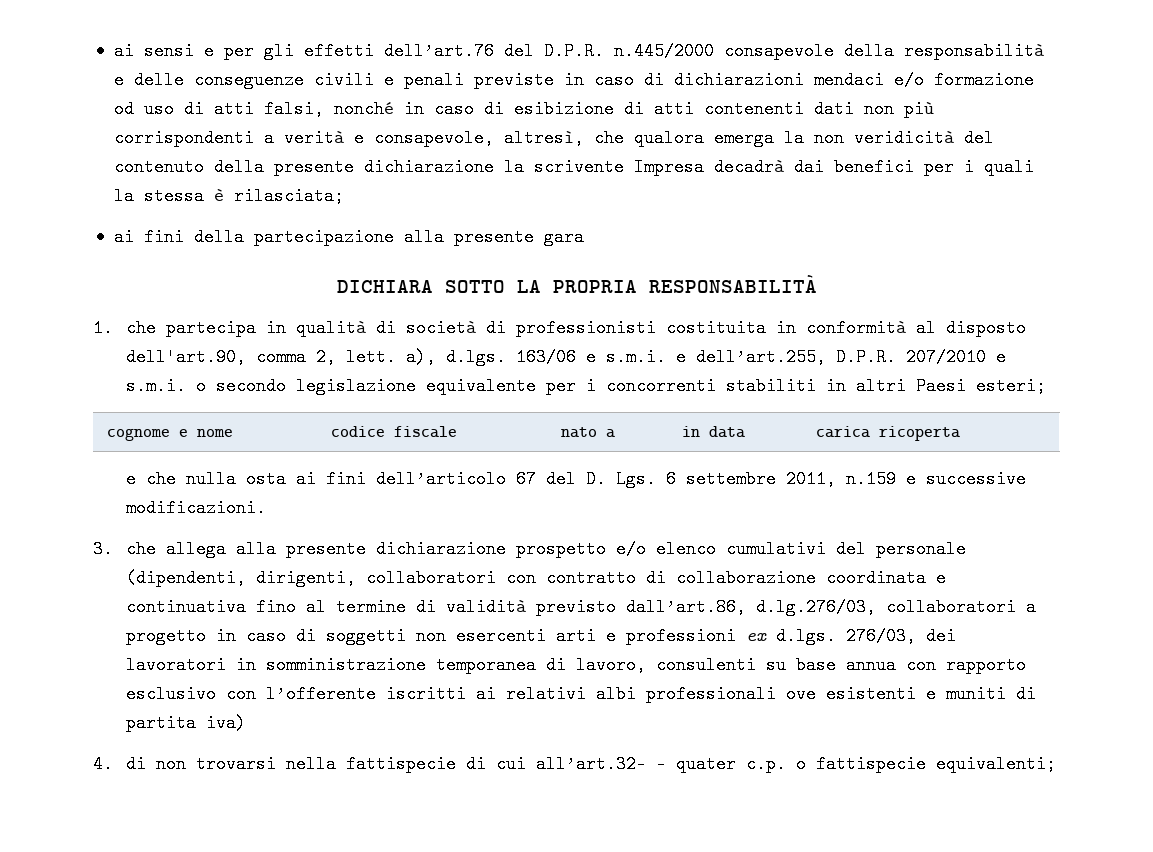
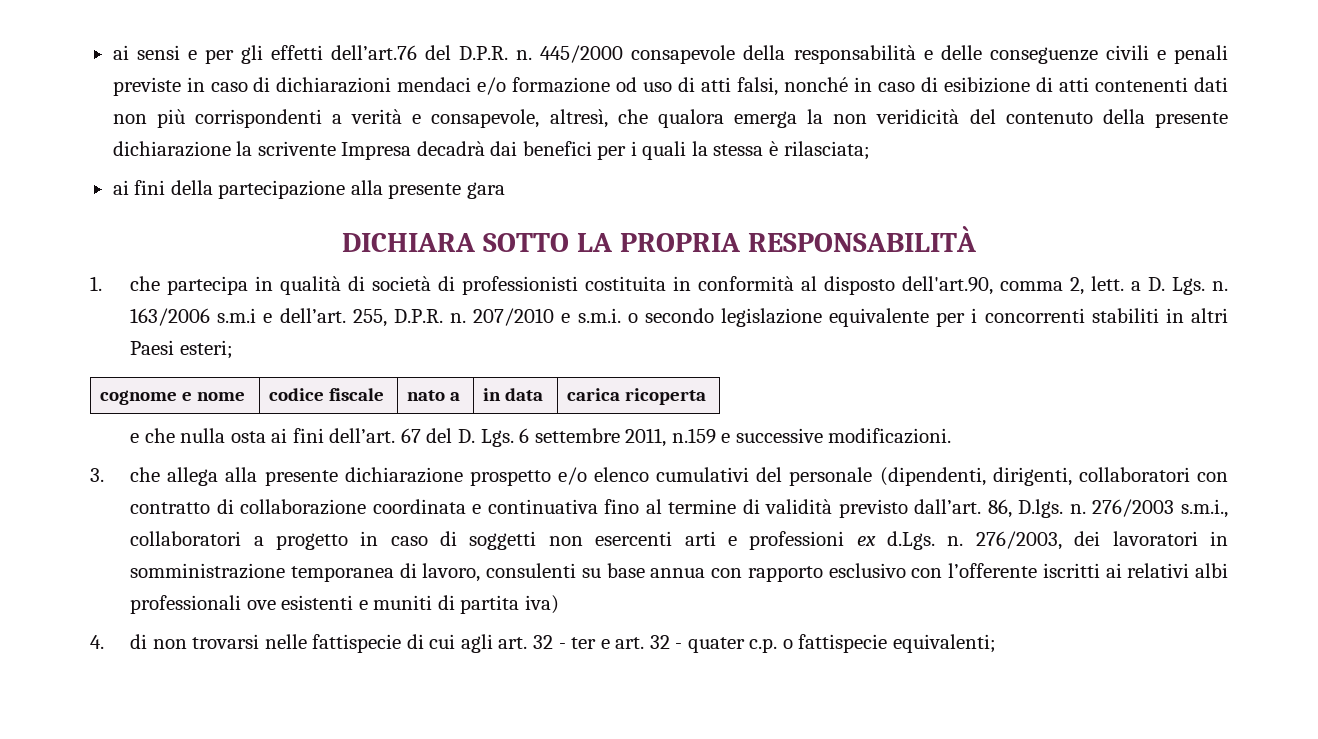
- ai sensi e per gli effetti dell’art.76 del D.P.R. n.445/2000 consapevole della responsabilità e delle conseguenze civili e penali previste in caso di dichiarazioni mendaci e/o formazione od uso di atti falsi, nonché in caso di esibizione di atti contenenti dati non più corrispondenti a verità e consapevole, altresì, che qualora emerga la non veridicità del contenuto della presente dichiarazione la scrivente Impresa decadrà dai benefici per i quali la stessa è rilasciata;
+ ai sensi e per gli effetti dell’art.76 del D.P.R. n. 445/2000 consapevole della responsabilità e delle conseguenze civili e penali previste in caso di dichiarazioni mendaci e/o formazione od uso di atti falsi, nonché in caso di esibizione di atti contenenti dati non più corrispondenti a verità e consapevole, altresì, che qualora emerga la non veridicità del contenuto della presente dichiarazione la scrivente Impresa decadrà dai benefici per i quali la stessa è rilasciata;
- 1. che partecipa in qualità di società di professionisti costituita in conformità al disposto dell'art.90, comma 2, lett. a), d.lgs. 163/06 e s.m.i. e dell’art.255, D.P.R. 207/2010 e s.m.i. o secondo legislazione equivalente per i concorrenti stabiliti in altri Paesi esteri;
+ 1. che partecipa in qualità di società di professionisti costituita in conformità al disposto dell'art.90, comma 2, lett. a D. Lgs. n. 163/2006 s.m.i e dell’art. 255, D.P.R. n. 207/2010 e s.m.i. o secondo legislazione equivalente per i concorrenti stabiliti in altri Paesi esteri;
- e che nulla osta ai fini dell’articolo 67 del D. Lgs. 6 settembre 2011, n.159 e successive modificazioni.
+ e che nulla osta ai fini dell’art. 67 del D. Lgs. 6 settembre 2011, n.159 e successive modificazioni.
- 3. che allega alla presente dichiarazione prospetto e/o elenco cumulativi del personale (dipendenti, dirigenti, collaboratori con contratto di collaborazione coordinata e continuativa fino al termine di validità previsto dall’art.86, d.lg.276/03, collaboratori a progetto in caso di soggetti non esercenti arti e professioni ex d.lgs. 276/03, dei lavoratori in somministrazione temporanea di lavoro, consulenti su base annua con rapporto esclusivo con l’offerente iscritti ai relativi albi professionali ove esistenti e muniti di partita iva)
+ 3. che allega alla presente dichiarazione prospetto e/o elenco cumulativi del personale (dipendenti, dirigenti, collaboratori con contratto di collaborazione coordinata e continuativa fino al termine di validità previsto dall’art. 86, D.lgs. n. 276/2003 s.m.i., collaboratori a progetto in caso di soggetti non esercenti arti e professioni ex d.Lgs. n. 276/2003, dei lavoratori in somministrazione temporanea di lavoro, consulenti su base annua con rapporto esclusivo con l’offerente iscritti ai relativi albi professionali ove esistenti e muniti di partita iva)
- 4. di non trovarsi nella fattispecie di cui all’art.32- - quater c.p. o fattispecie equivalenti;
+ 4. di non trovarsi nelle fattispecie di cui agli art. 32 - ter e art. 32 - quater c.p. o fattispecie equivalenti;

